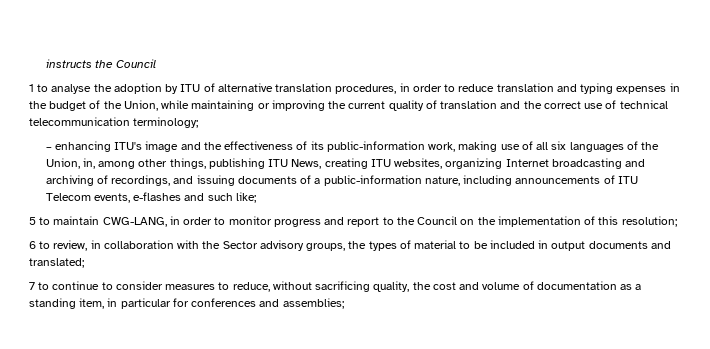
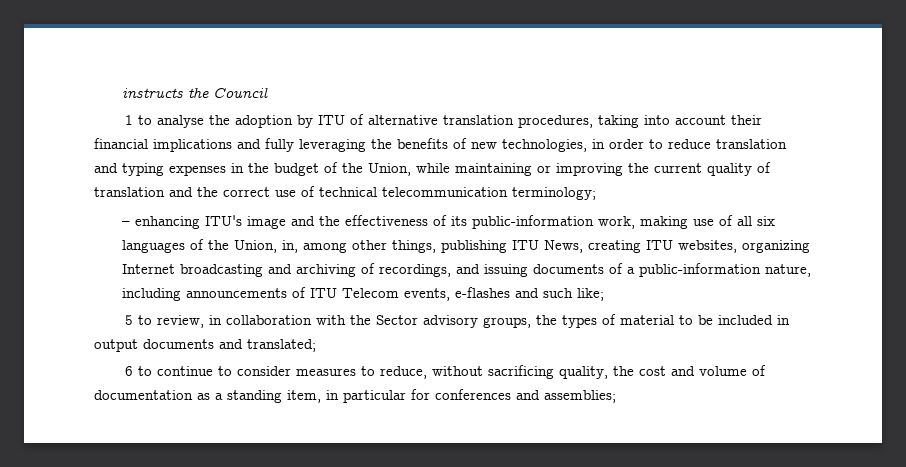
- 1 to analyse the adoption by ITU of alternative translation procedures, in order to reduce translation and typing expenses in the budget of the Union, while maintaining or improving the current quality of translation and the correct use of technical telecommunication terminology;
+ 1 to analyse the adoption by ITU of alternative translation procedures, taking into account their financial implications and fully leveraging the benefits of new technologies, in order to reduce translation and typing expenses in the budget of the Union, while maintaining or improving the current quality of translation and the correct use of technical telecommunication terminology;
- 5 to maintain CWG-LANG, in order to monitor progress and report to the Council on the implementation of this resolution;
- 6 to review, in collaboration with the Sector advisory groups, the types of material to be included in output documents and translated;
+ 5 to review, in collaboration with the Sector advisory groups, the types of material to be included in output documents and translated;
- 7 to continue to consider measures to reduce, without sacrificing quality, the cost and volume of documentation as a standing item, in particular for conferences and assemblies;
+ 6 to continue to consider measures to reduce, without sacrificing quality, the cost and volume of documentation as a standing item, in particular for conferences and assemblies;

